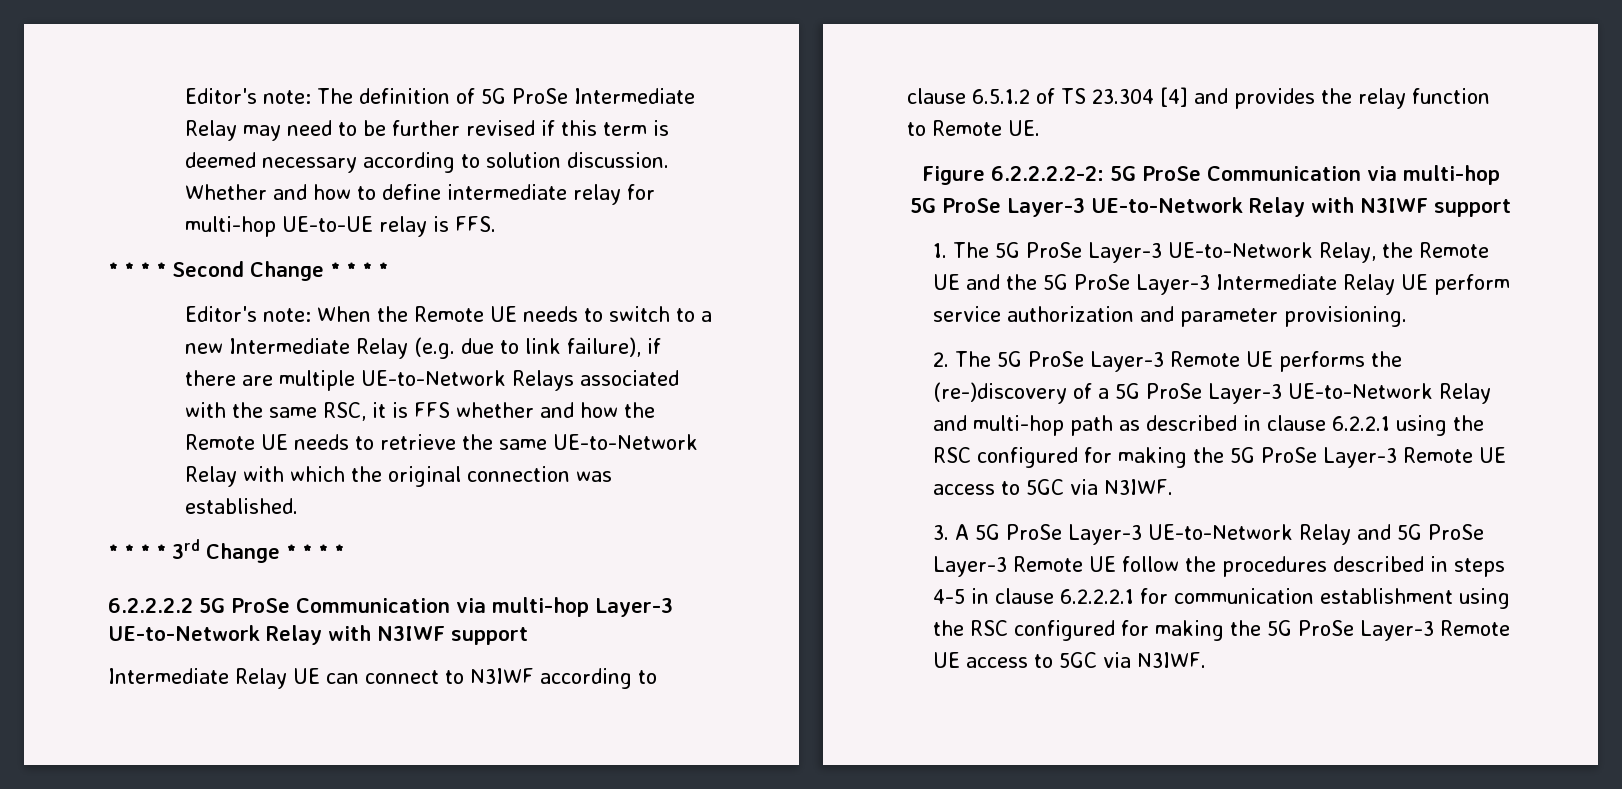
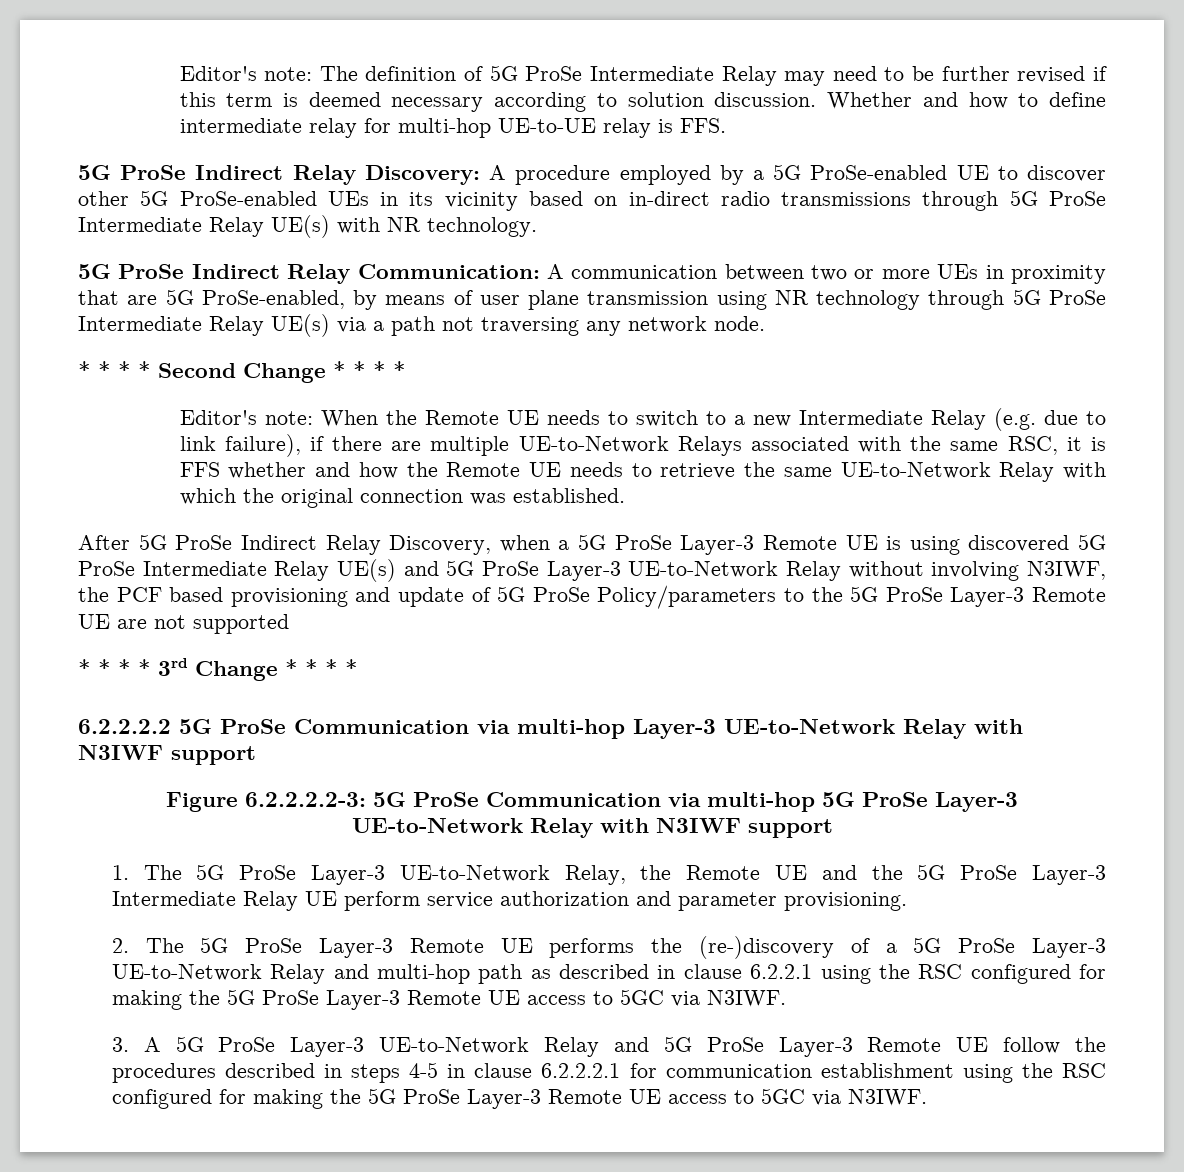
+ 5G ProSe Indirect Relay Discovery: A procedure employed by a 5G ProSe-enabled UE to discover other 5G ProSe-enabled UEs in its vicinity based on in-direct radio transmissions through 5G ProSe Intermediate Relay UE(s) with NR technology.
+ 5G ProSe Indirect Relay Communication: A communication between two or more UEs in proximity that are 5G ProSe-enabled, by means of user plane transmission using NR technology through 5G ProSe Intermediate Relay UE(s) via a path not traversing any network node.
+ After 5G ProSe Indirect Relay Discovery, when a 5G ProSe Layer-3 Remote UE is using discovered 5G ProSe Intermediate Relay UE(s) and 5G ProSe Layer-3 UE-to-Network Relay without involving N3IWF, the PCF based provisioning and update of 5G ProSe Policy/parameters to the 5G ProSe Layer-3 Remote UE are not supported
- Intermediate Relay UE can connect to N3IWF according to clause 6.5.1.2 of TS 23.304 [4] and provides the relay function to Remote UE.
- Figure 6.2.2.2.2-2: 5G ProSe Communication via multi-hop 5G ProSe Layer-3 UE-to-Network Relay with N3IWF support
+ Figure 6.2.2.2.2-3: 5G ProSe Communication via multi-hop 5G ProSe Layer-3 UE-to-Network Relay with N3IWF support

